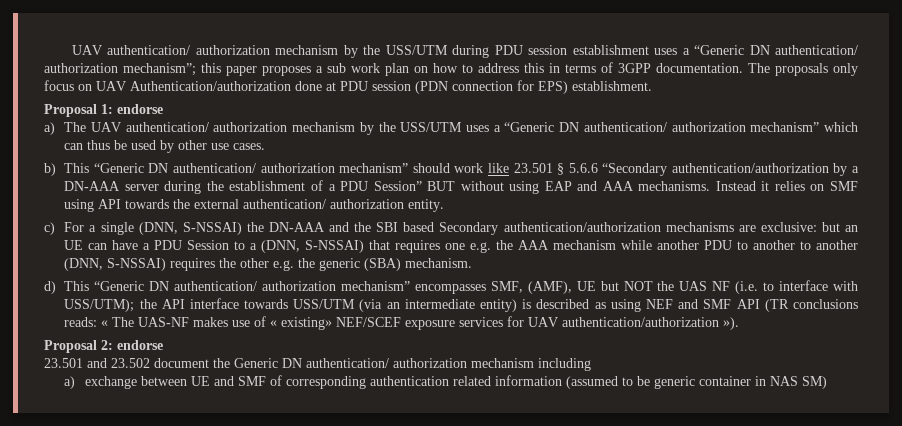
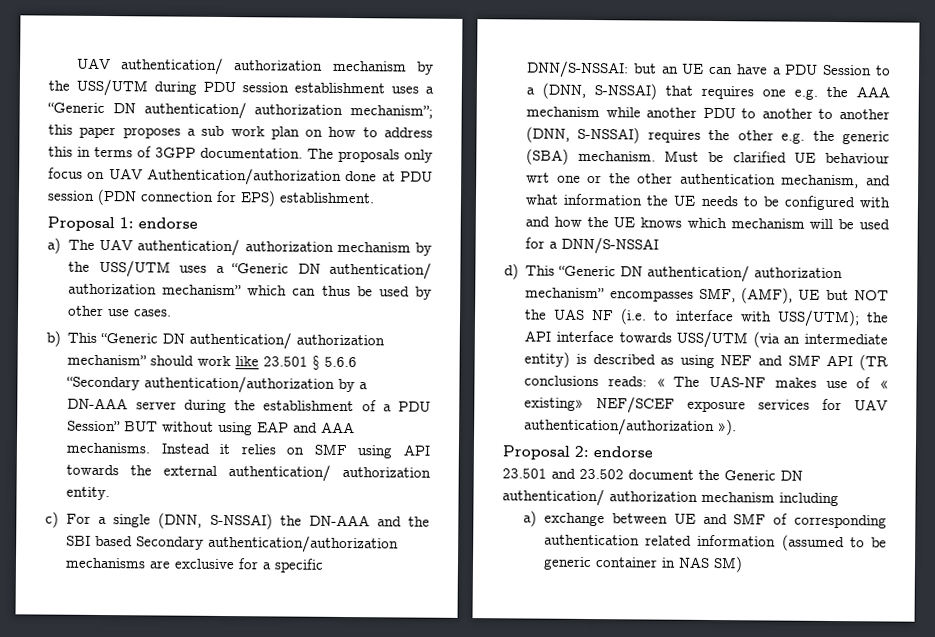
- c) For a single (DNN, S-NSSAI) the DN-AAA and the SBI based Secondary authentication/authorization mechanisms are exclusive: but an UE can have a PDU Session to a (DNN, S-NSSAI) that requires one e.g. the AAA mechanism while another PDU to another to another (DNN, S-NSSAI) requires the other e.g. the generic (SBA) mechanism.
+ c) For a single (DNN, S-NSSAI) the DN-AAA and the SBI based Secondary authentication/authorization mechanisms are exclusive for a specific DNN/S-NSSAI: but an UE can have a PDU Session to a (DNN, S-NSSAI) that requires one e.g. the AAA mechanism while another PDU to another to another (DNN, S-NSSAI) requires the other e.g. the generic (SBA) mechanism. Must be clarified UE behaviour wrt one or the other authentication mechanism, and what information the UE needs to be configured with and how the UE knows which mechanism will be used for a DNN/S-NSSAI

